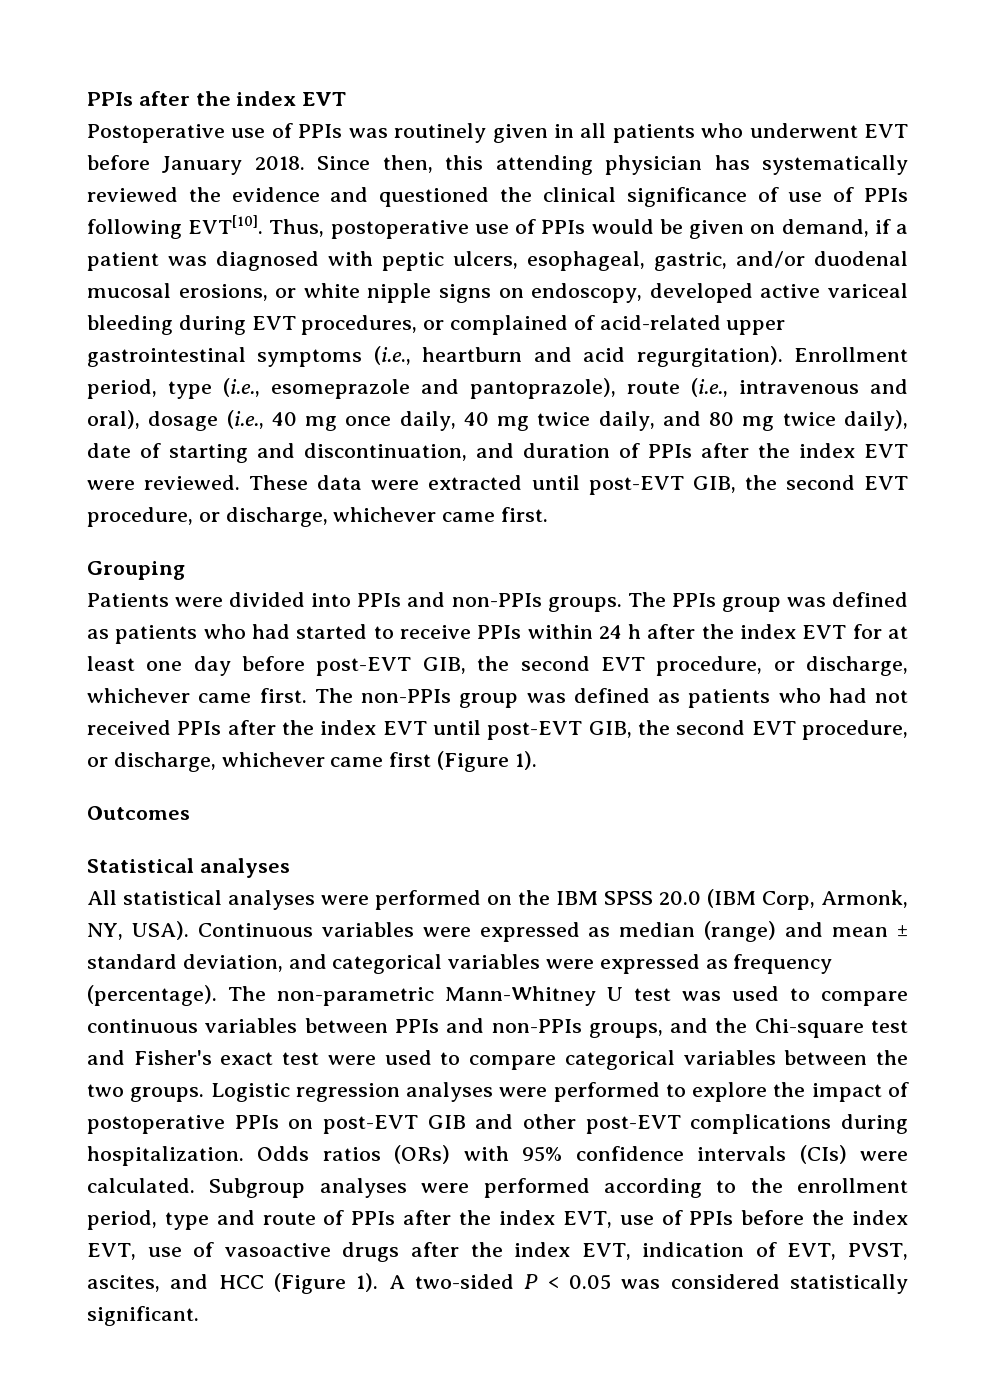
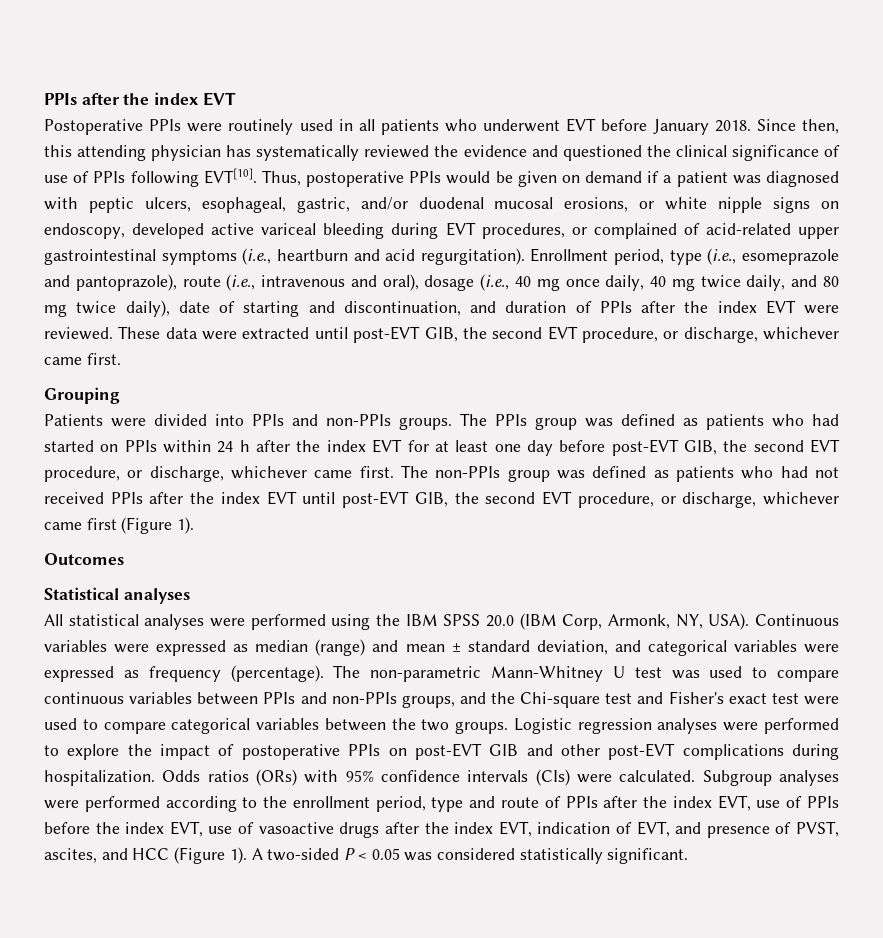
- Postoperative use of PPIs was routinely given in all patients who underwent EVT before January 2018.
+ Postoperative PPIs were routinely used in all patients who underwent EVT before January 2018.
- Thus, postoperative use of PPIs would be given on demand, if a patient was diagnosed with peptic ulcers, esophageal, gastric, and/or duodenal mucosal erosions, or white nipple signs on endoscopy, developed active variceal bleeding during EVT procedures, or complained of acid-related upper gastrointestinal symptoms (i.e., heartburn and acid regurgitation).
+ Thus, postoperative PPIs would be given on demand if a patient was diagnosed with peptic ulcers, esophageal, gastric, and/or duodenal mucosal erosions, or white nipple signs on endoscopy, developed active variceal bleeding during EVT procedures, or complained of acid-related upper gastrointestinal symptoms (i.e., heartburn and acid regurgitation).
- The PPIs group was defined as patients who had started to receive PPIs within 24 h after the index EVT for at least one day before post-EVT GIB, the second EVT procedure, or discharge, whichever came first.
+ The PPIs group was defined as patients who had started on PPIs within 24 h after the index EVT for at least one day before post-EVT GIB, the second EVT procedure, or discharge, whichever came first.
- All statistical analyses were performed on the IBM SPSS 20.0 (IBM Corp, Armonk, NY, USA).
+ All statistical analyses were performed using the IBM SPSS 20.0 (IBM Corp, Armonk, NY, USA).
- Subgroup analyses were performed according to the enrollment period, type and route of PPIs after the index EVT, use of PPIs before the index EVT, use of vasoactive drugs after the index EVT, indication of EVT, PVST, ascites, and HCC (Figure 1).
+ Subgroup analyses were performed according to the enrollment period, type and route of PPIs after the index EVT, use of PPIs before the index EVT, use of vasoactive drugs after the index EVT, indication of EVT, and presence of PVST, ascites, and HCC (Figure 1).

